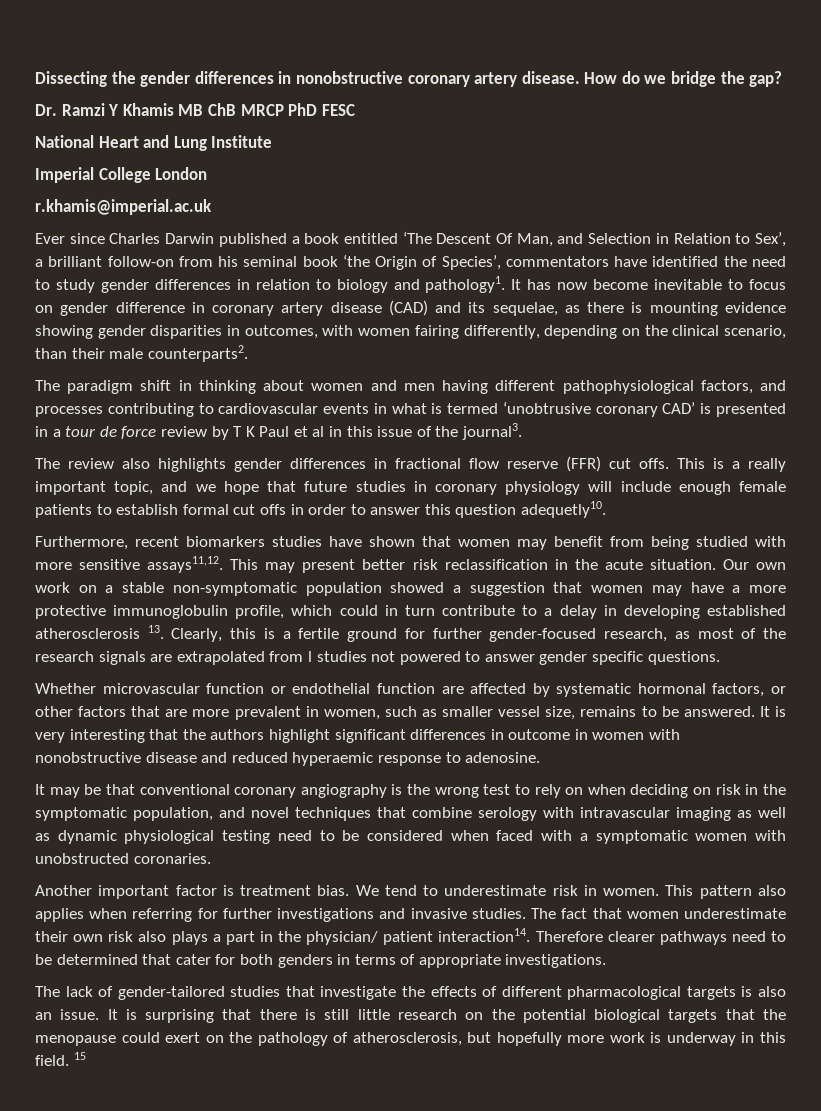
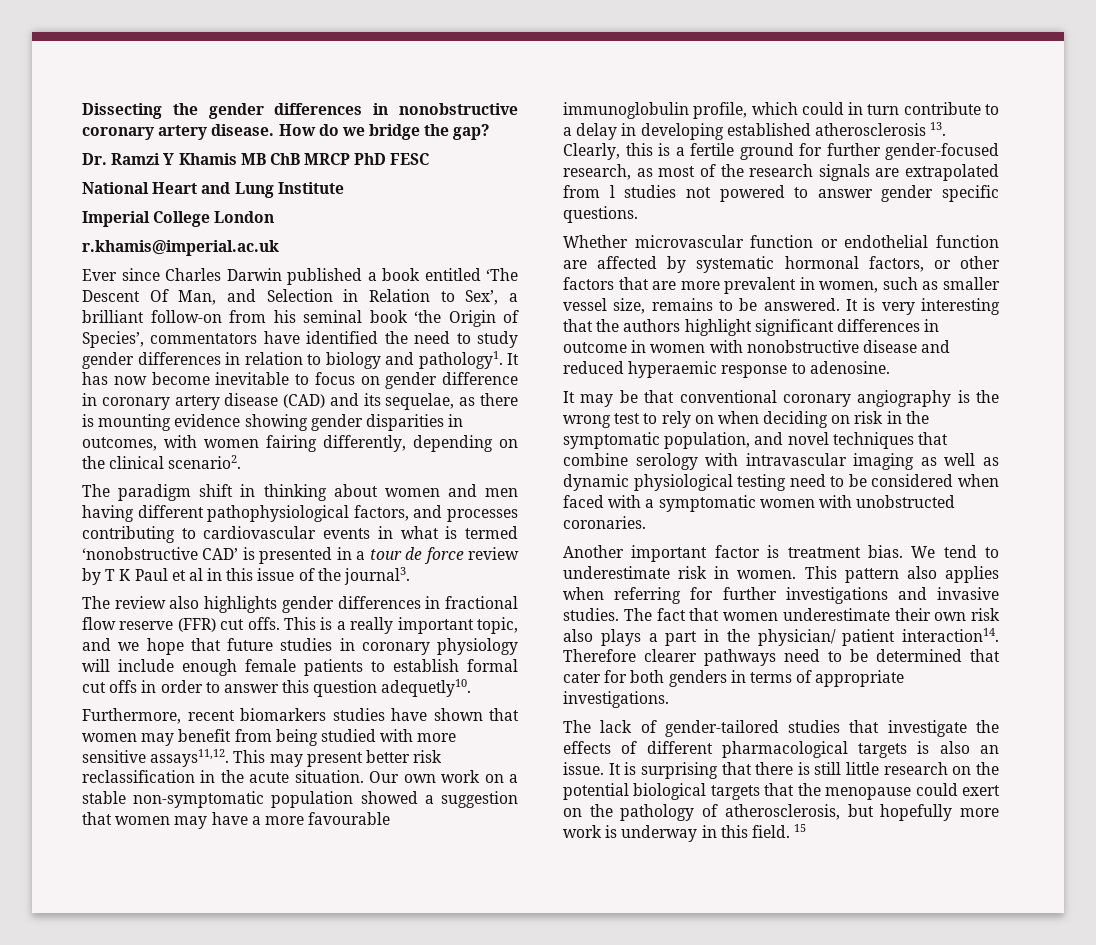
- It has now become inevitable to focus on gender difference in coronary artery disease (CAD) and its sequelae, as there is mounting evidence showing gender disparities in outcomes, with women fairing differently, depending on the clinical scenario, than their male counterparts2.
+ It has now become inevitable to focus on gender difference in coronary artery disease (CAD) and its sequelae, as there is mounting evidence showing gender disparities in outcomes, with women fairing differently, depending on the clinical scenario2.
- The paradigm shift in thinking about women and men having different pathophysiological factors, and processes contributing to cardiovascular events in what is termed ‘unobtrusive coronary CAD’ is presented in a tour de force review by T K Paul et al in this issue of the journal3.
+ The paradigm shift in thinking about women and men having different pathophysiological factors, and processes contributing to cardiovascular events in what is termed ‘nonobstructive CAD’ is presented in a tour de force review by T K Paul et al in this issue of the journal3.
- Our own work on a stable non-symptomatic population showed a suggestion that women may have a more protective immunoglobulin profile, which could in turn contribute to a delay in developing established atherosclerosis 13. Clearly, this is a fertile ground for further gender-focused research, as most of the research signals are extrapolated from l studies not powered to answer gender specific questions.
+ Our own work on a stable non-symptomatic population showed a suggestion that women may have a more favourable immunoglobulin profile, which could in turn contribute to a delay in developing established atherosclerosis 13. Clearly, this is a fertile ground for further gender-focused research, as most of the research signals are extrapolated from l studies not powered to answer gender specific questions.

